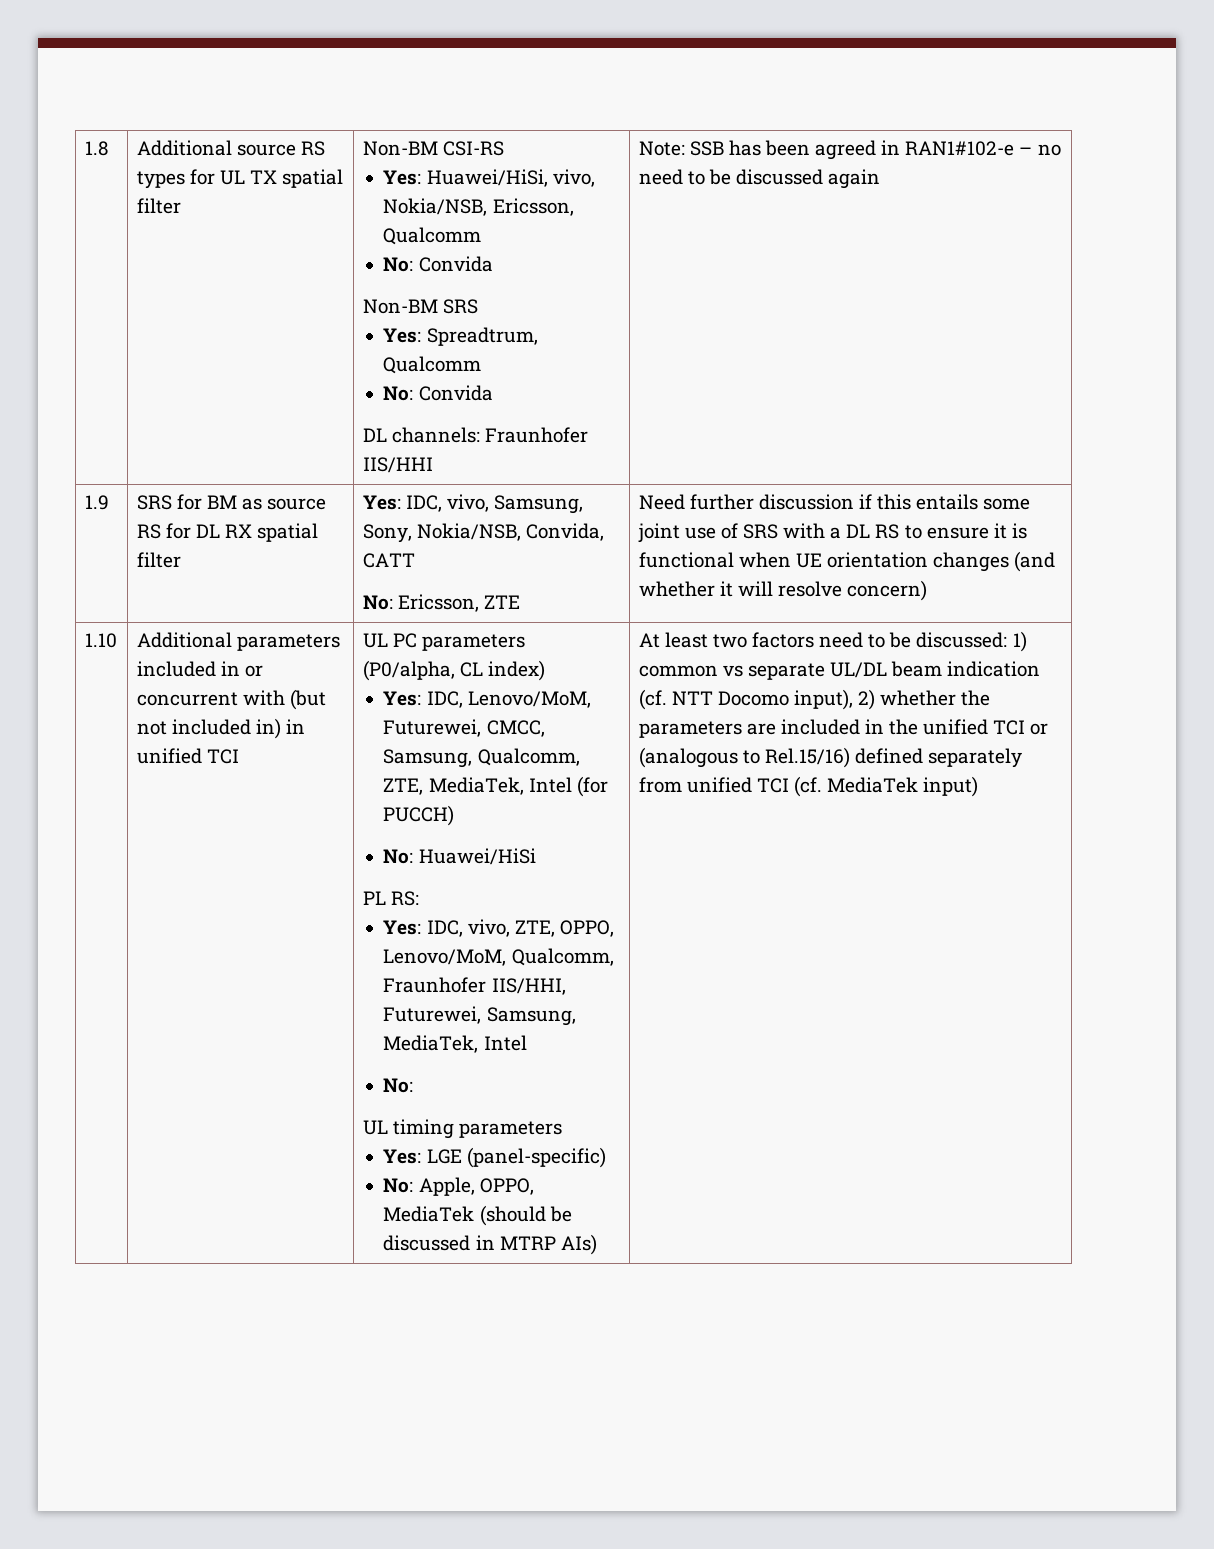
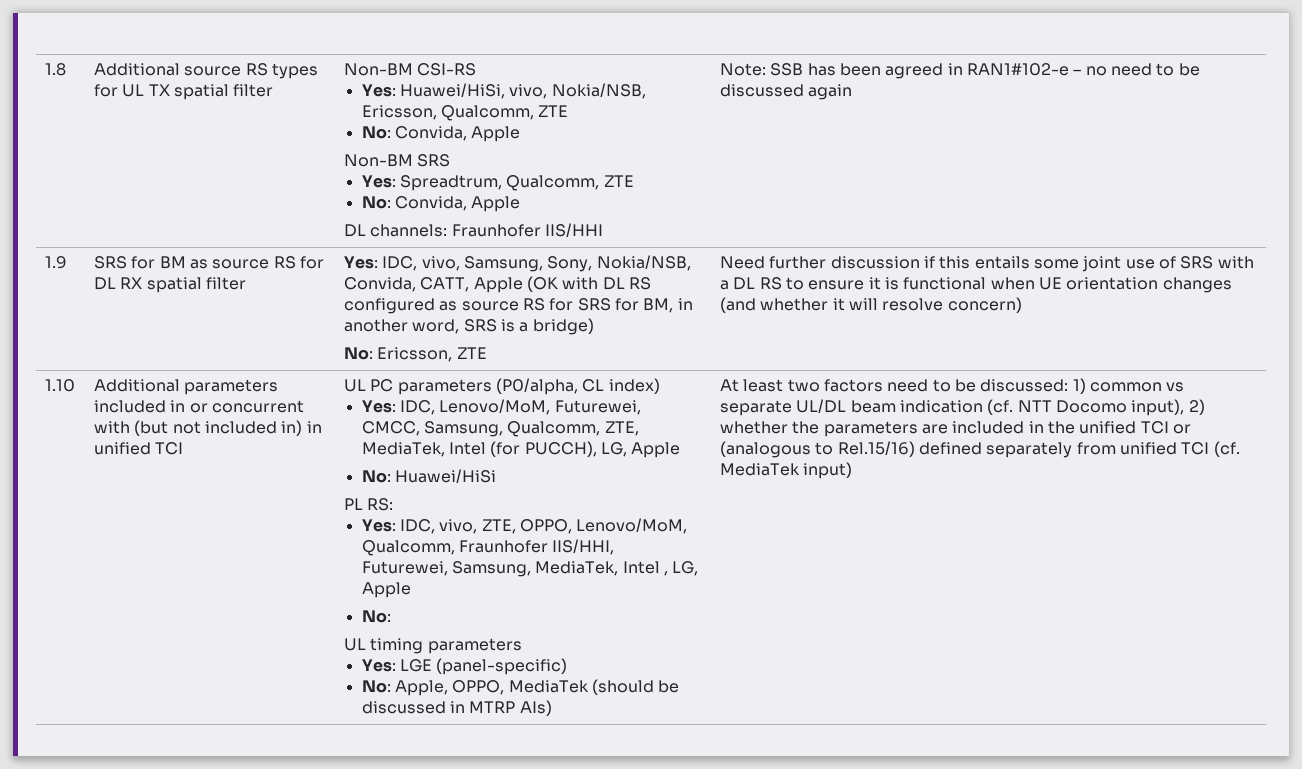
- Yes: Huawei/HiSi, vivo, Nokia/NSB, Ericsson, Qualcomm
- No: Convida
+ Yes: Huawei/HiSi, vivo, Nokia/NSB, Ericsson, Qualcomm, ZTE
+ No: Convida, Apple
- Yes: Spreadtrum, Qualcomm
- No: Convida
+ Yes: Spreadtrum, Qualcomm, ZTE
+ No: Convida, Apple
- Yes: IDC, vivo, Samsung, Sony, Nokia/NSB, Convida, CATT
+ Yes: IDC, vivo, Samsung, Sony, Nokia/NSB, Convida, CATT, Apple (OK with DL RS configured as source RS for SRS for BM, in another word, SRS is a bridge)
- Yes: IDC, Lenovo/MoM, Futurewei, CMCC, Samsung, Qualcomm, ZTE, MediaTek, Intel (for PUCCH)
+ Yes: IDC, Lenovo/MoM, Futurewei, CMCC, Samsung, Qualcomm, ZTE, MediaTek, Intel (for PUCCH), LG, Apple
- Yes: IDC, vivo, ZTE, OPPO, Lenovo/MoM, Qualcomm, Fraunhofer IIS/HHI, Futurewei, Samsung, MediaTek, Intel
+ Yes: IDC, vivo, ZTE, OPPO, Lenovo/MoM, Qualcomm, Fraunhofer IIS/HHI, Futurewei, Samsung, MediaTek, Intel , LG, Apple

